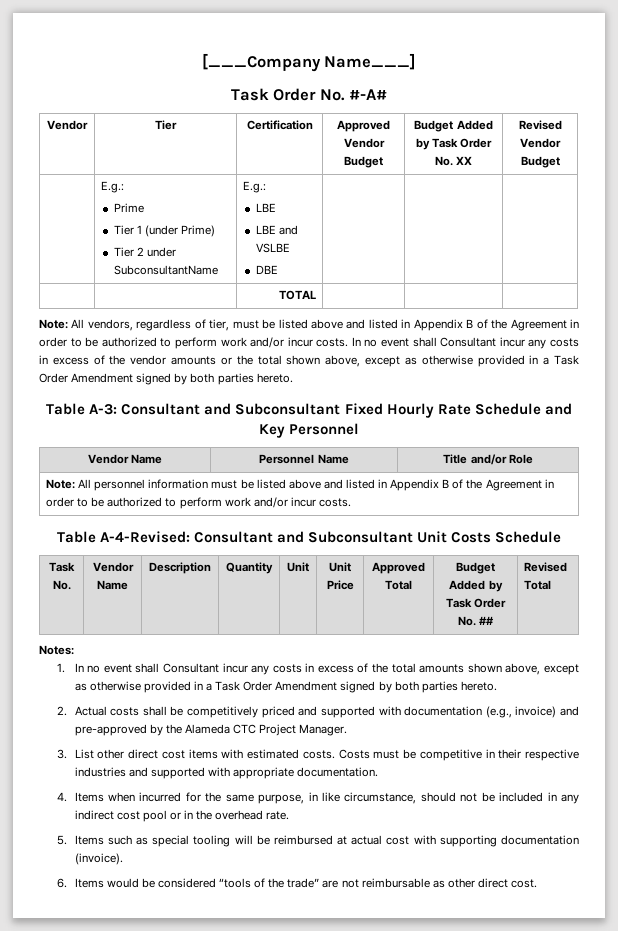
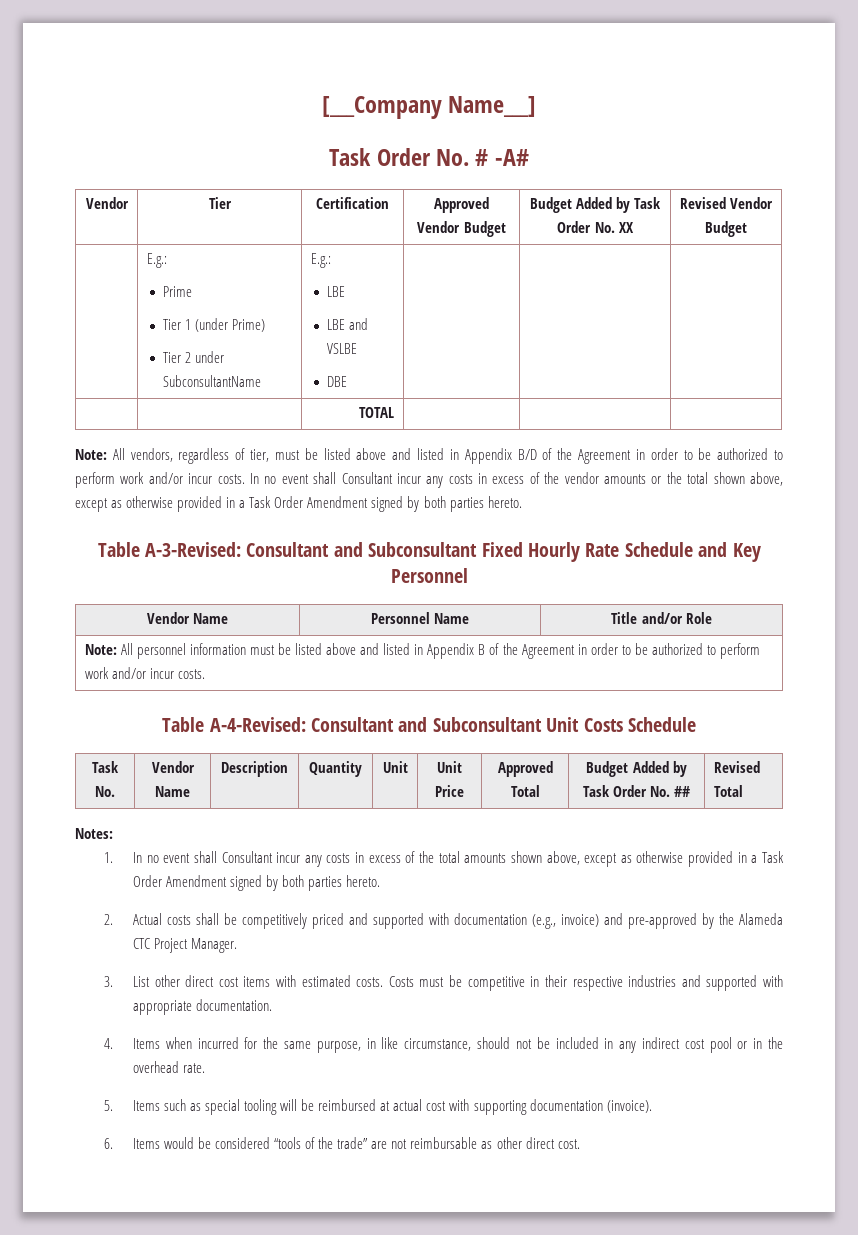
- Task Order No. #-A#
+ Task Order No. # -A#
- Note: All vendors, regardless of tier, must be listed above and listed in Appendix B of the Agreement in order to be authorized to perform work and/or incur costs.
+ Note: All vendors, regardless of tier, must be listed above and listed in Appendix B/D of the Agreement in order to be authorized to perform work and/or incur costs.
- Table A-3: Consultant and Subconsultant Fixed Hourly Rate Schedule and Key Personnel
+ Table A-3-Revised: Consultant and Subconsultant Fixed Hourly Rate Schedule and Key Personnel

